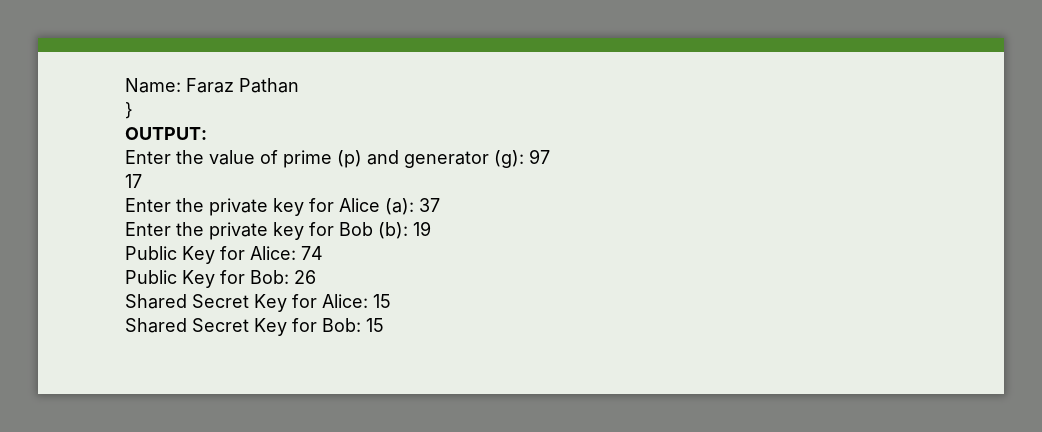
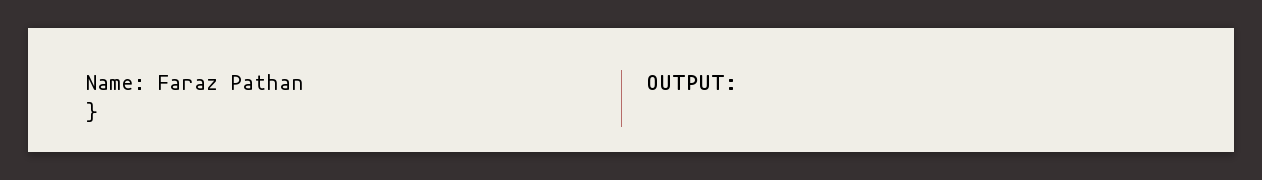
- Enter the value of prime (p) and generator (g): 97
- 17
- Enter the private key for Alice (a): 37
- Enter the private key for Bob (b): 19
- Public Key for Alice: 74
- Public Key for Bob: 26
- Shared Secret Key for Alice: 15
- Shared Secret Key for Bob: 15

